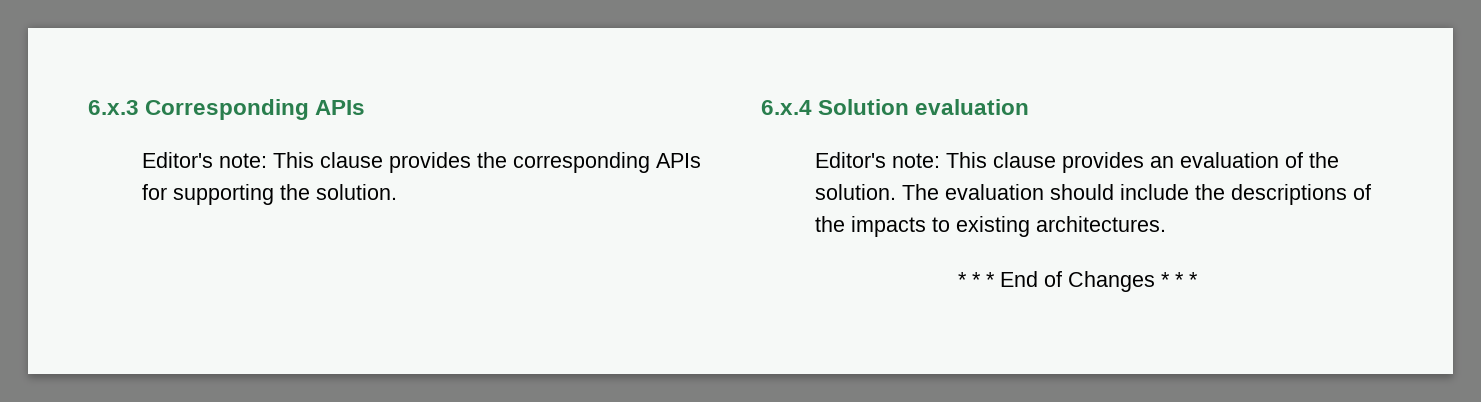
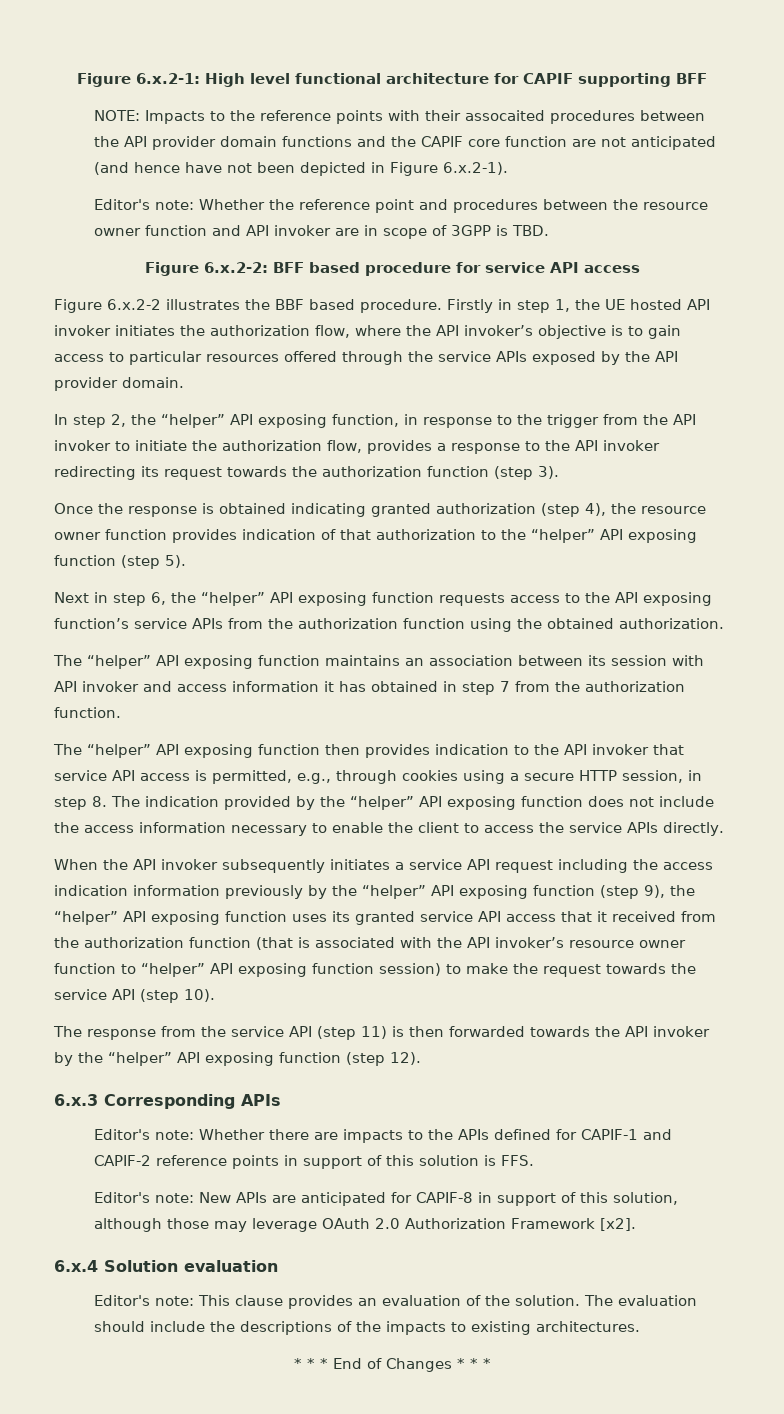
+ Figure 6.x.2-1: High level functional architecture for CAPIF supporting BFF
+ NOTE: Impacts to the reference points with their assocaited procedures between the API provider domain functions and the CAPIF core function are not anticipated (and hence have not been depicted in Figure 6.x.2-1).
+ Editor's note: Whether the reference point and procedures between the resource owner function and API invoker are in scope of 3GPP is TBD.
+ Figure 6.x.2-2: BFF based procedure for service API access
+ Figure 6.x.2-2 illustrates the BBF based procedure. Firstly in step 1, the UE hosted API invoker initiates the authorization flow, where the API invoker’s objective is to gain access to particular resources offered through the service APIs exposed by the API provider domain.
+ In step 2, the “helper” API exposing function, in response to the trigger from the API invoker to initiate the authorization flow, provides a response to the API invoker redirecting its request towards the authorization function (step 3).
+ Once the response is obtained indicating granted authorization (step 4), the resource owner function provides indication of that authorization to the “helper” API exposing function (step 5).
+ Next in step 6, the “helper” API exposing function requests access to the API exposing function’s service APIs from the authorization function using the obtained authorization.
+ The “helper” API exposing function maintains an association between its session with API invoker and access information it has obtained in step 7 from the authorization function.
+ The “helper” API exposing function then provides indication to the API invoker that service API access is permitted, e.g., through cookies using a secure HTTP session, in step 8. The indication provided by the “helper” API exposing function does not include the access information necessary to enable the client to access the service APIs directly.
+ When the API invoker subsequently initiates a service API request including the access indication information previously by the “helper” API exposing function (step 9), the “helper” API exposing function uses its granted service API access that it received from the authorization function (that is associated with the API invoker’s resource owner function to “helper” API exposing function session) to make the request towards the service API (step 10).
+ The response from the service API (step 11) is then forwarded towards the API invoker by the “helper” API exposing function (step 12).
- Editor's note: This clause provides the corresponding APIs for supporting the solution.
+ Editor's note: Whether there are impacts to the APIs defined for CAPIF-1 and CAPIF-2 reference points in support of this solution is FFS.
+ Editor's note: New APIs are anticipated for CAPIF-8 in support of this solution, although those may leverage OAuth 2.0 Authorization Framework [x2].

